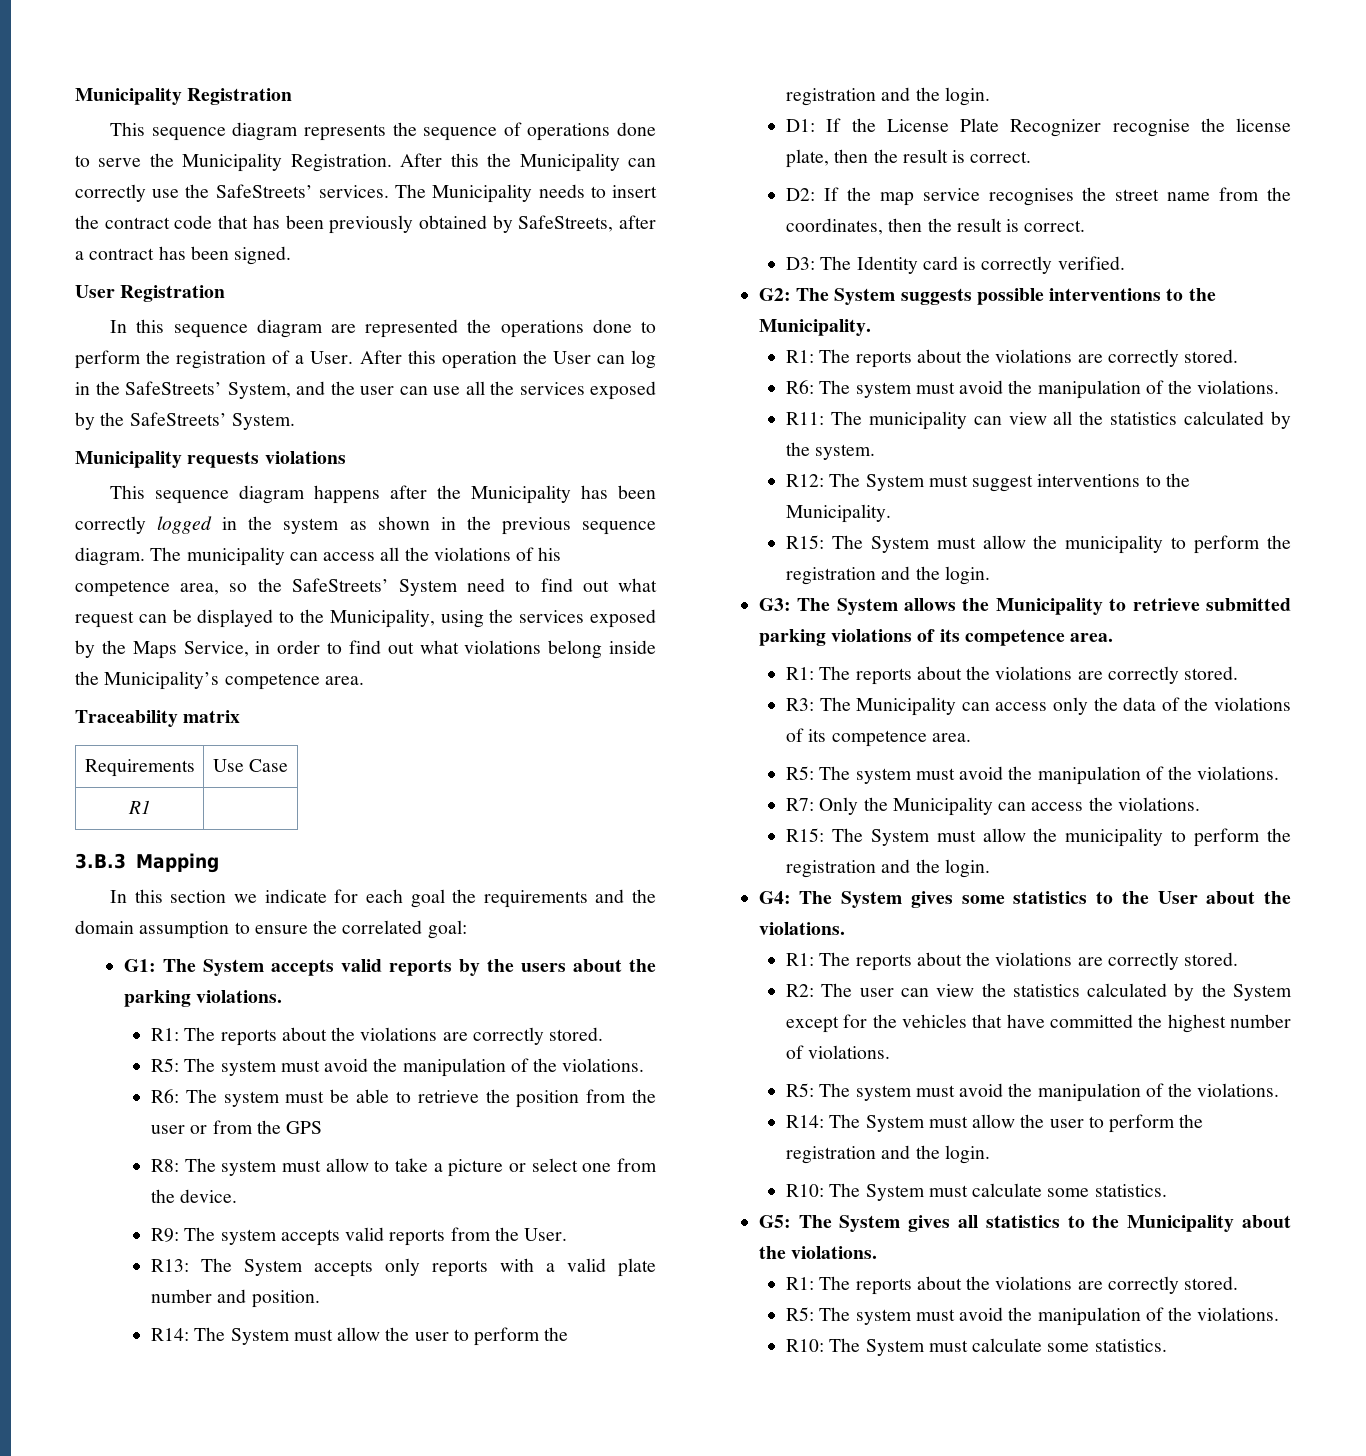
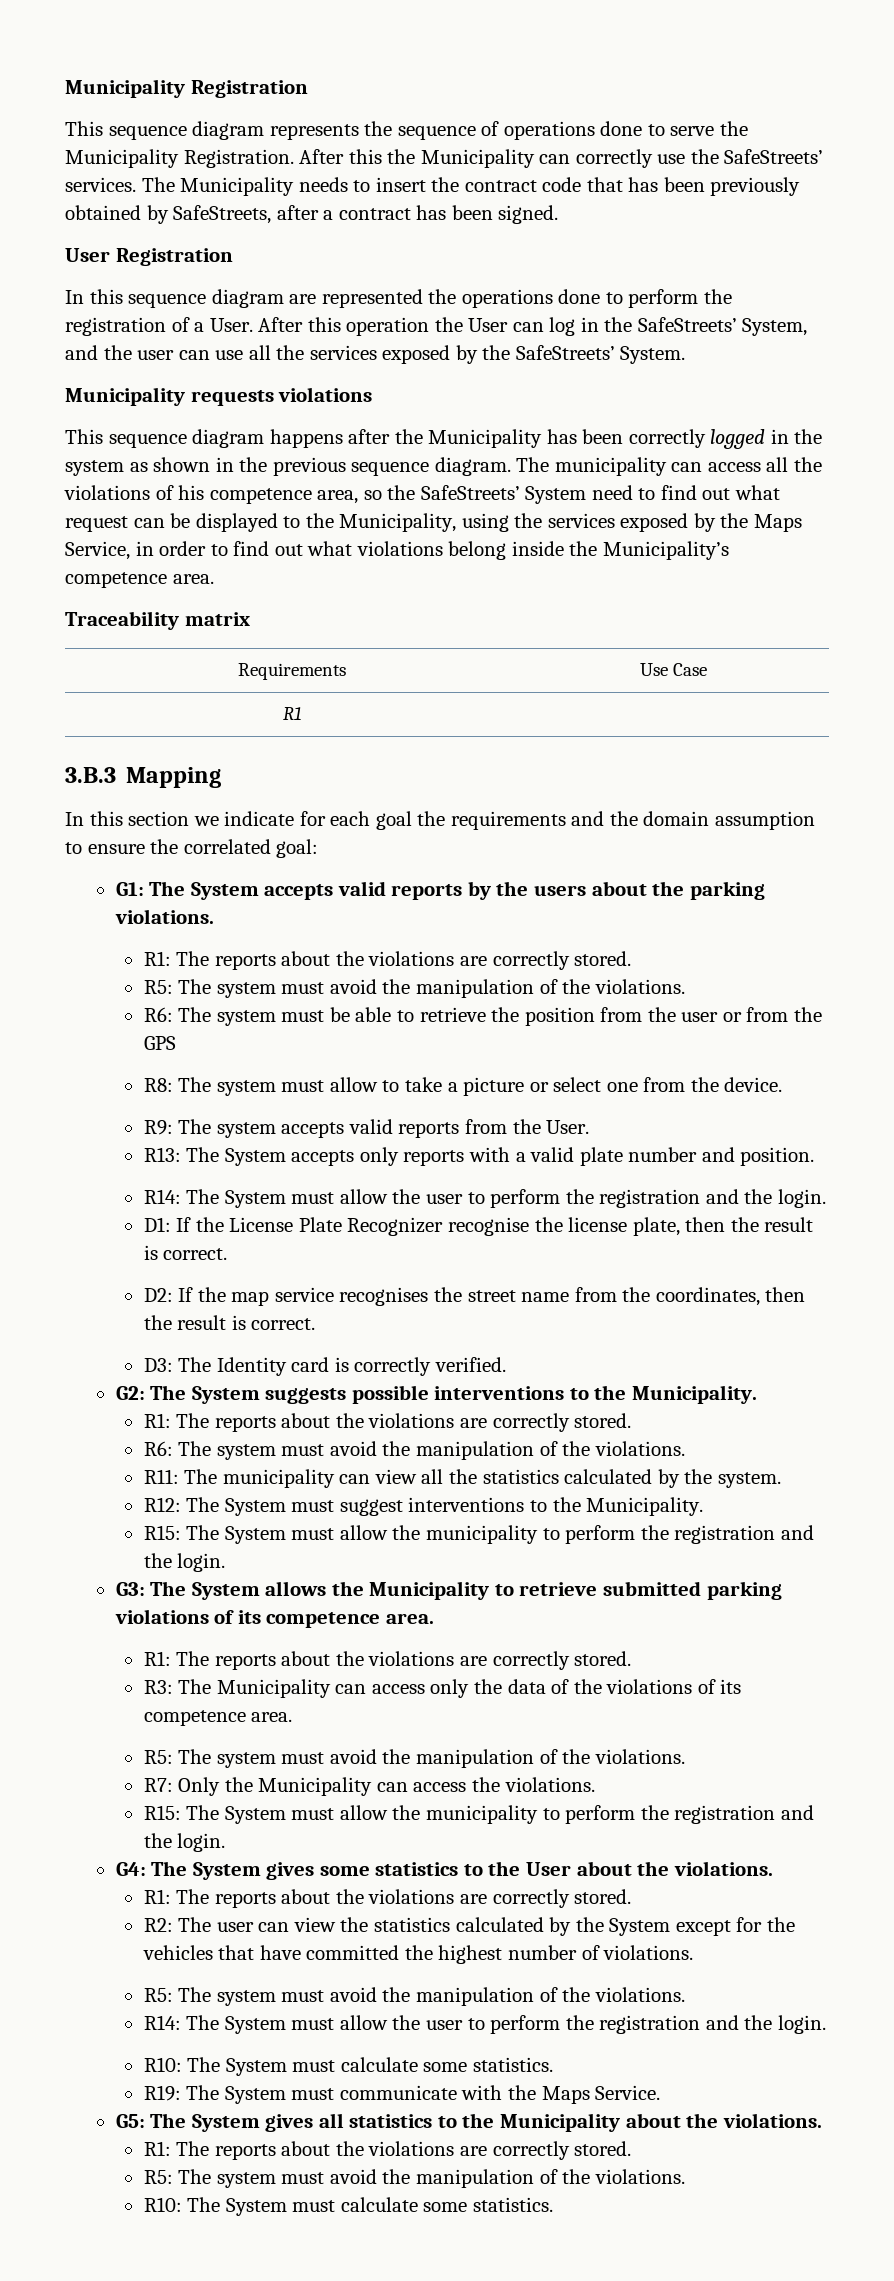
+ R19: The System must communicate with the Maps Service.

